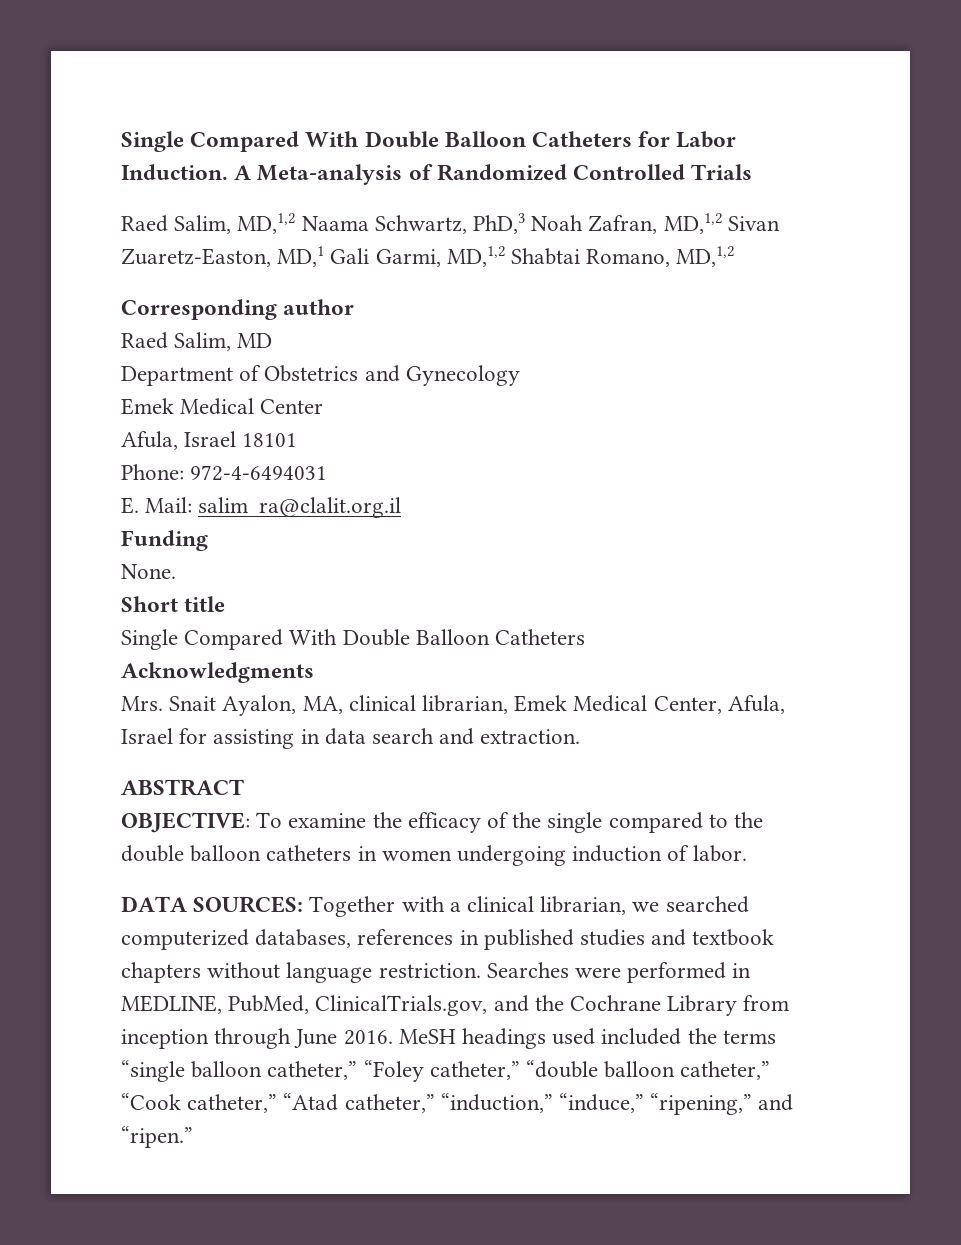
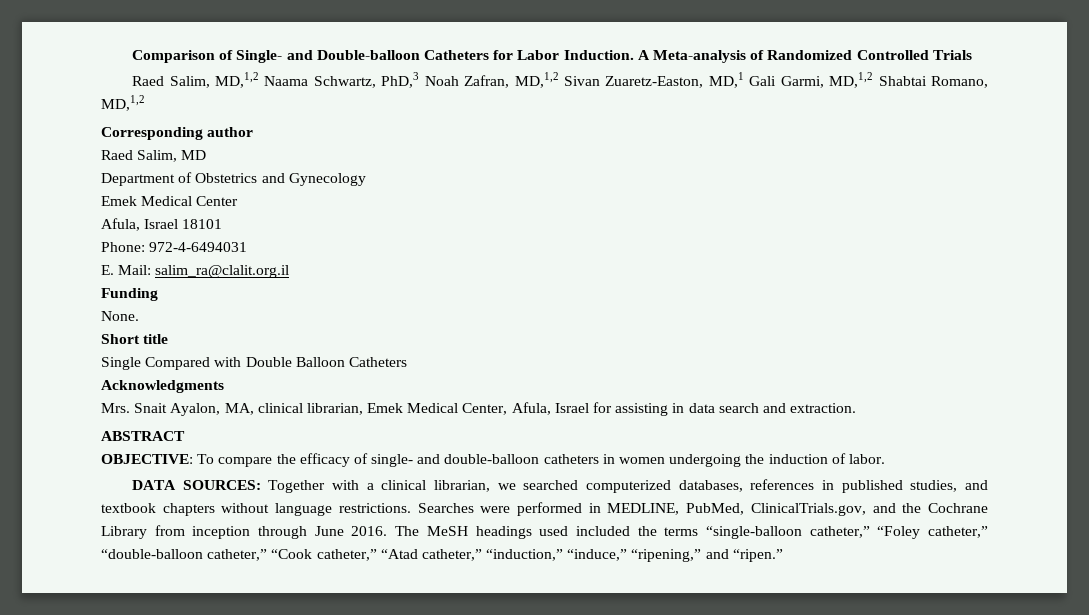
- Single Compared With Double Balloon Catheters for Labor Induction.
+ Comparison of Single- and Double-balloon Catheters for Labor Induction.
  Short title
- Single Compared With Double Balloon Catheters
+ Single Compared with Double Balloon Catheters
- OBJECTIVE: To examine the efficacy of the single compared to the double balloon catheters in women undergoing induction of labor.
+ OBJECTIVE: To compare the efficacy of single- and double-balloon catheters in women undergoing the induction of labor.
- DATA SOURCES: Together with a clinical librarian, we searched computerized databases, references in published studies and textbook chapters without language restriction.
+ DATA SOURCES: Together with a clinical librarian, we searched computerized databases, references in published studies, and textbook chapters without language restrictions.
- MeSH headings used included the terms “single balloon catheter,” “Foley catheter,” “double balloon catheter,” “Cook catheter,” “Atad catheter,” “induction,” “induce,” “ripening,” and “ripen.”
+ The MeSH headings used included the terms “single-balloon catheter,” “Foley catheter,” “double-balloon catheter,” “Cook catheter,” “Atad catheter,” “induction,” “induce,” “ripening,” and “ripen.”

